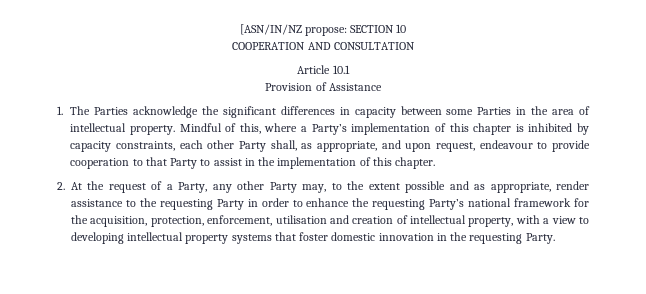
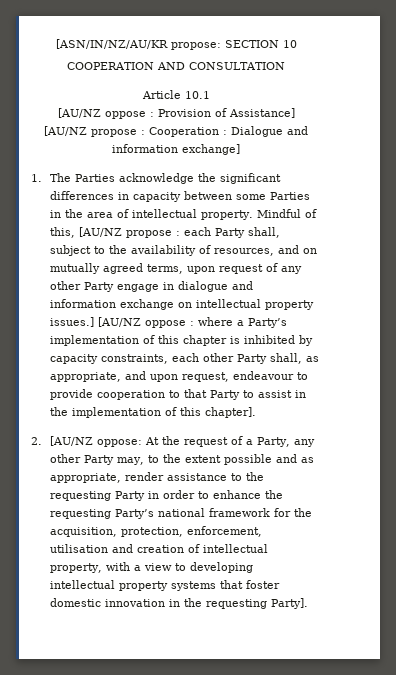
- [ASN/IN/NZ propose: SECTION 10
+ [ASN/IN/NZ/AU/KR propose: SECTION 10
- Provision of Assistance
+ [AU/NZ oppose : Provision of Assistance]
+ [AU/NZ propose : Cooperation : Dialogue and information exchange]
- Mindful of this, where a Party’s implementation of this chapter is inhibited by capacity constraints, each other Party shall, as appropriate, and upon request, endeavour to provide cooperation to that Party to assist in the implementation of this chapter.
+ Mindful of this, [AU/NZ propose : each Party shall, subject to the availability of resources, and on mutually agreed terms, upon request of any other Party engage in dialogue and information exchange on intellectual property issues.] [AU/NZ oppose : where a Party’s implementation of this chapter is inhibited by capacity constraints, each other Party shall, as appropriate, and upon request, endeavour to provide cooperation to that Party to assist in the implementation of this chapter].
- 2. At the request of a Party, any other Party may, to the extent possible and as appropriate, render assistance to the requesting Party in order to enhance the requesting Party’s national framework for the acquisition, protection, enforcement, utilisation and creation of intellectual property, with a view to developing intellectual property systems that foster domestic innovation in the requesting Party.
+ 2. [AU/NZ oppose: At the request of a Party, any other Party may, to the extent possible and as appropriate, render assistance to the requesting Party in order to enhance the requesting Party’s national framework for the acquisition, protection, enforcement, utilisation and creation of intellectual property, with a view to developing intellectual property systems that foster domestic innovation in the requesting Party].

